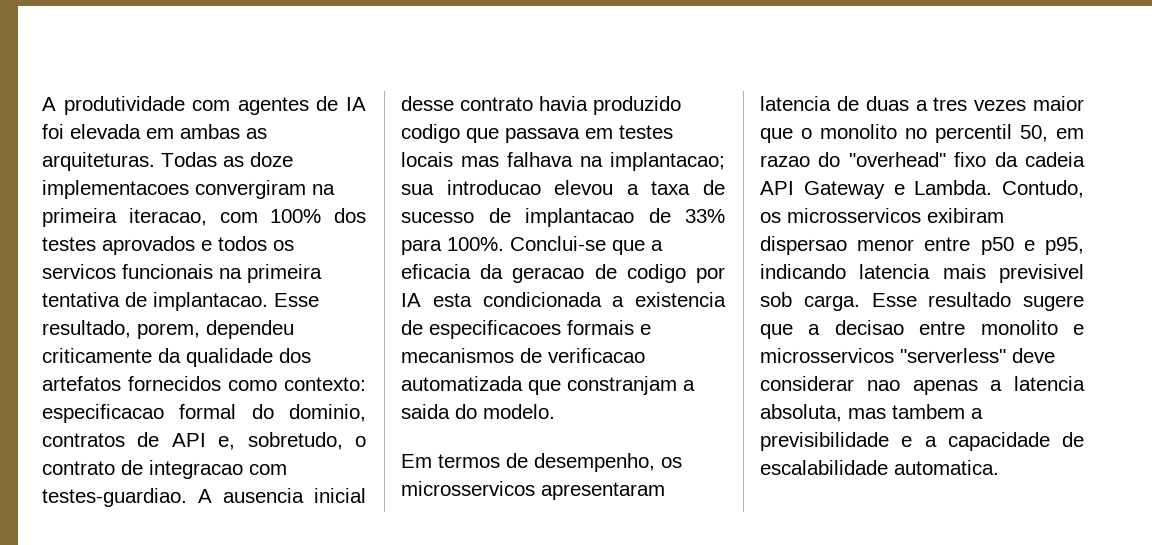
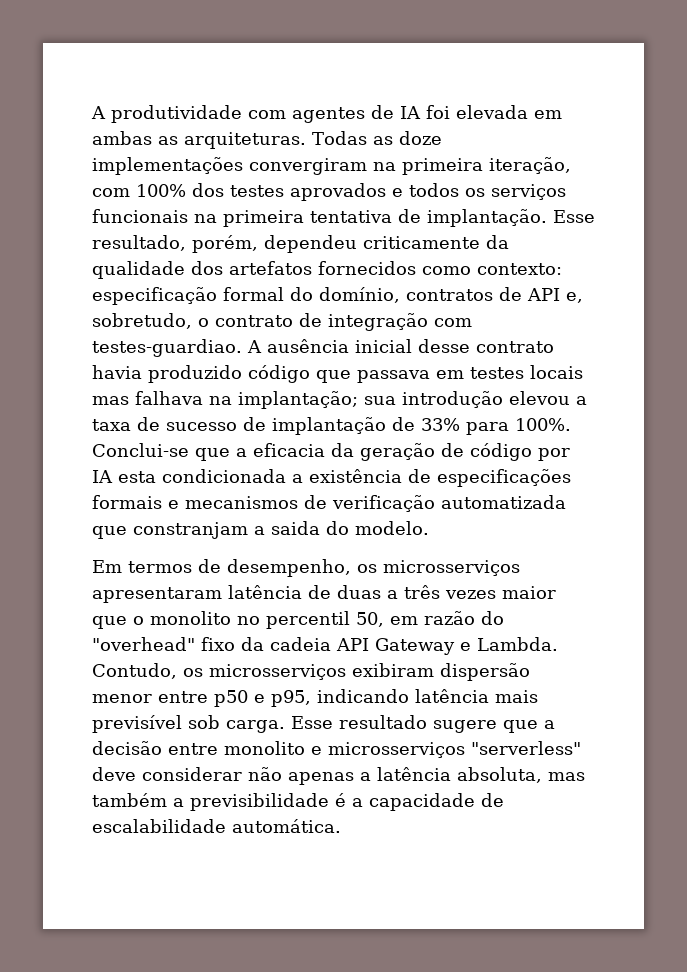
- Todas as doze implementacoes convergiram na primeira iteracao, com 100% dos testes aprovados e todos os servicos funcionais na primeira tentativa de implantacao.
+ Todas as doze implementações convergiram na primeira iteração, com 100% dos testes aprovados e todos os serviços funcionais na primeira tentativa de implantação.
- Esse resultado, porem, dependeu criticamente da qualidade dos artefatos fornecidos como contexto: especificacao formal do dominio, contratos de API e, sobretudo, o contrato de integracao com testes-guardiao.
+ Esse resultado, porém, dependeu criticamente da qualidade dos artefatos fornecidos como contexto: especificação formal do domínio, contratos de API e, sobretudo, o contrato de integração com testes-guardiao.
- A ausencia inicial desse contrato havia produzido codigo que passava em testes locais mas falhava na implantacao; sua introducao elevou a taxa de sucesso de implantacao de 33% para 100%.
+ A ausência inicial desse contrato havia produzido código que passava em testes locais mas falhava na implantação; sua introdução elevou a taxa de sucesso de implantação de 33% para 100%.
- Conclui-se que a eficacia da geracao de codigo por IA esta condicionada a existencia de especificacoes formais e mecanismos de verificacao automatizada que constranjam a saida do modelo.
+ Conclui-se que a eficacia da geração de código por IA esta condicionada a existência de especificações formais e mecanismos de verificação automatizada que constranjam a saida do modelo.
- Em termos de desempenho, os microsservicos apresentaram latencia de duas a tres vezes maior que o monolito no percentil 50, em razao do "overhead" fixo da cadeia API Gateway e Lambda.
+ Em termos de desempenho, os microsserviços apresentaram latência de duas a três vezes maior que o monolito no percentil 50, em razão do "overhead" fixo da cadeia API Gateway e Lambda.
- Contudo, os microsservicos exibiram dispersao menor entre p50 e p95, indicando latencia mais previsivel sob carga.
+ Contudo, os microsserviços exibiram dispersão menor entre p50 e p95, indicando latência mais previsível sob carga.
- Esse resultado sugere que a decisao entre monolito e microsservicos "serverless" deve considerar nao apenas a latencia absoluta, mas tambem a previsibilidade e a capacidade de escalabilidade automatica.
+ Esse resultado sugere que a decisão entre monolito e microsserviços "serverless" deve considerar não apenas a latência absoluta, mas também a previsibilidade é a capacidade de escalabilidade automática.

